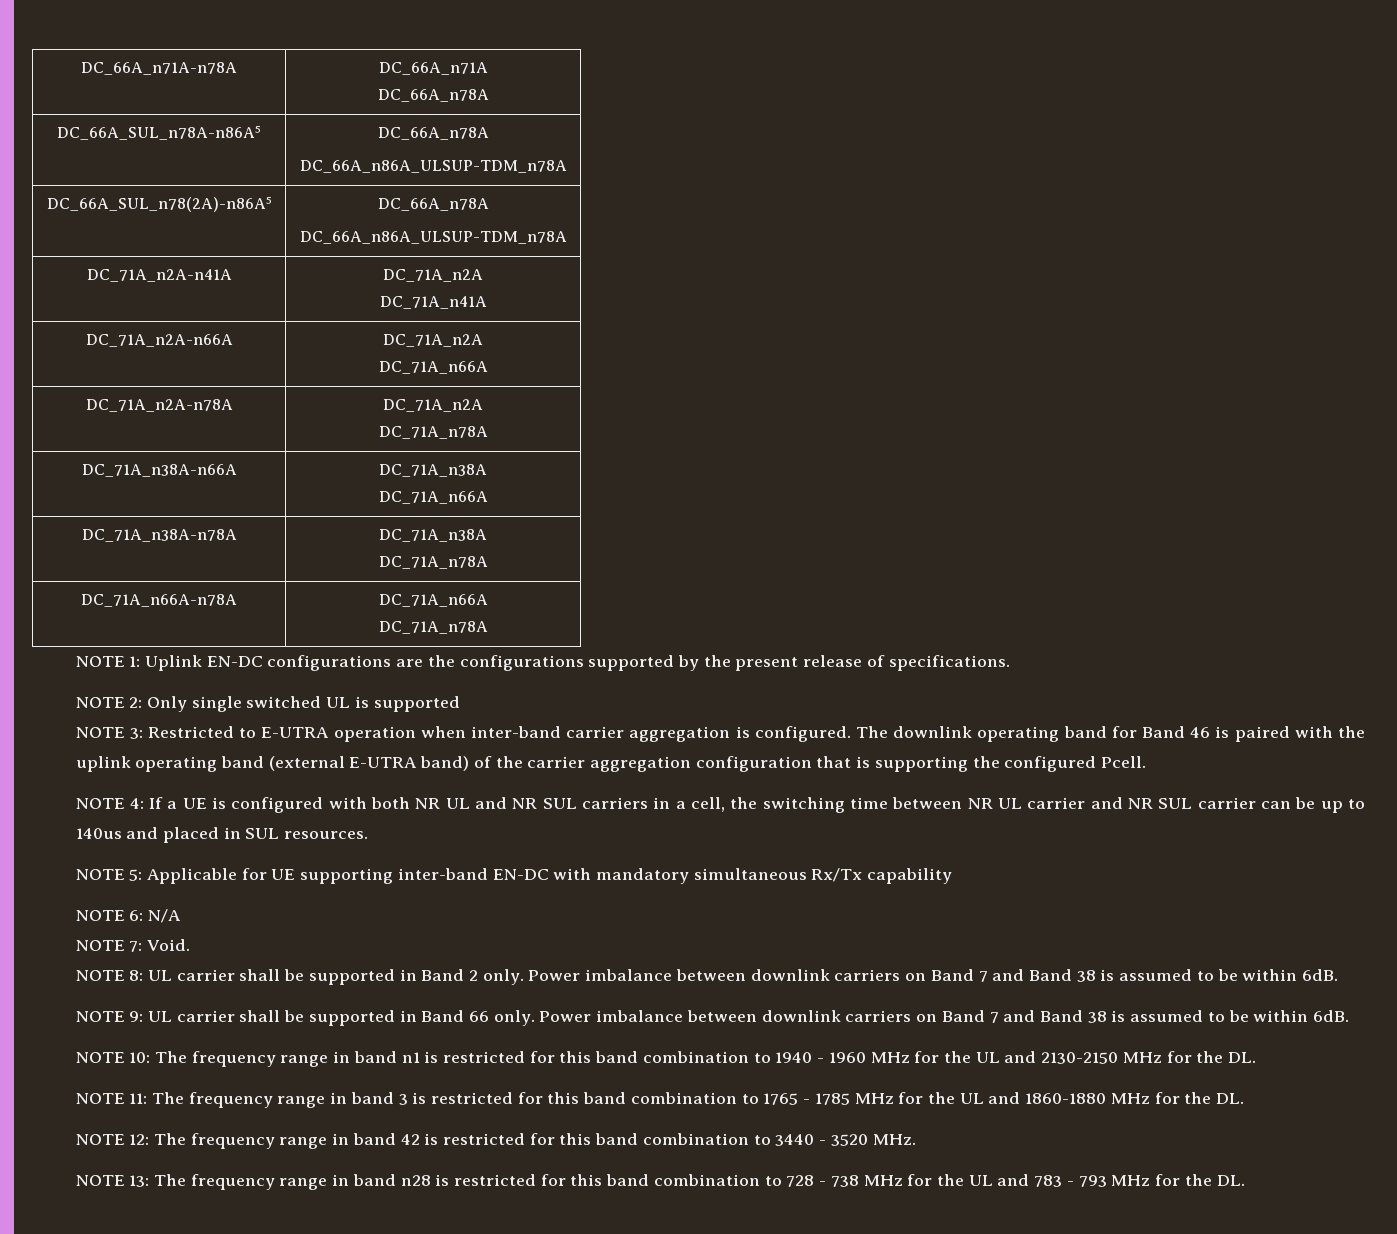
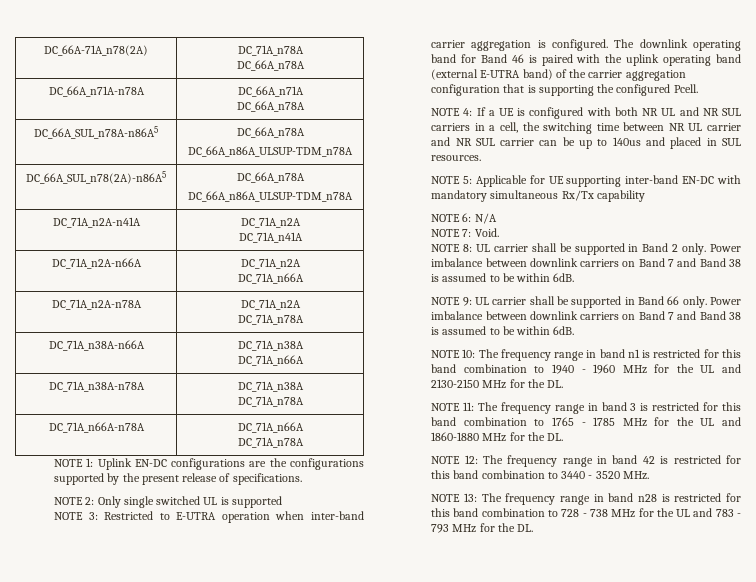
+ DC_66A-71A_n78(2A) | DC_71A_n78A
+ DC_66A_n78A

